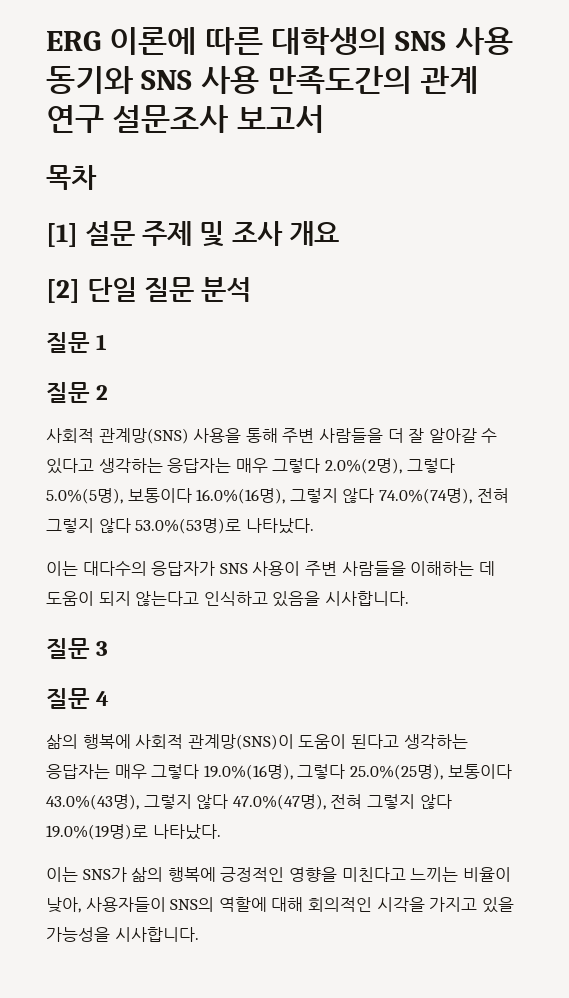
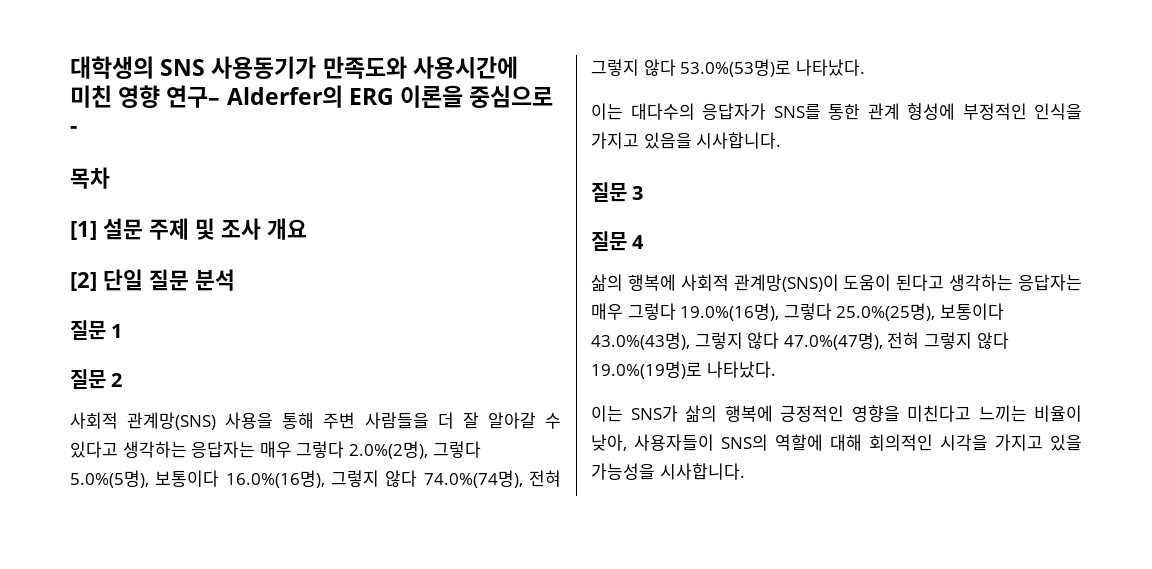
- ERG 이론에 따른 대학생의 SNS 사용 동기와 SNS 사용 만족도간의 관계 연구 설문조사 보고서
+ 대학생의 SNS 사용동기가 만족도와 사용시간에 미친 영향 연구– Alderfer의 ERG 이론을 중심으로 -
- 이는 대다수의 응답자가 SNS 사용이 주변 사람들을 이해하는 데 도움이 되지 않는다고 인식하고 있음을 시사합니다.
+ 이는 대다수의 응답자가 SNS를 통한 관계 형성에 부정적인 인식을 가지고 있음을 시사합니다.

